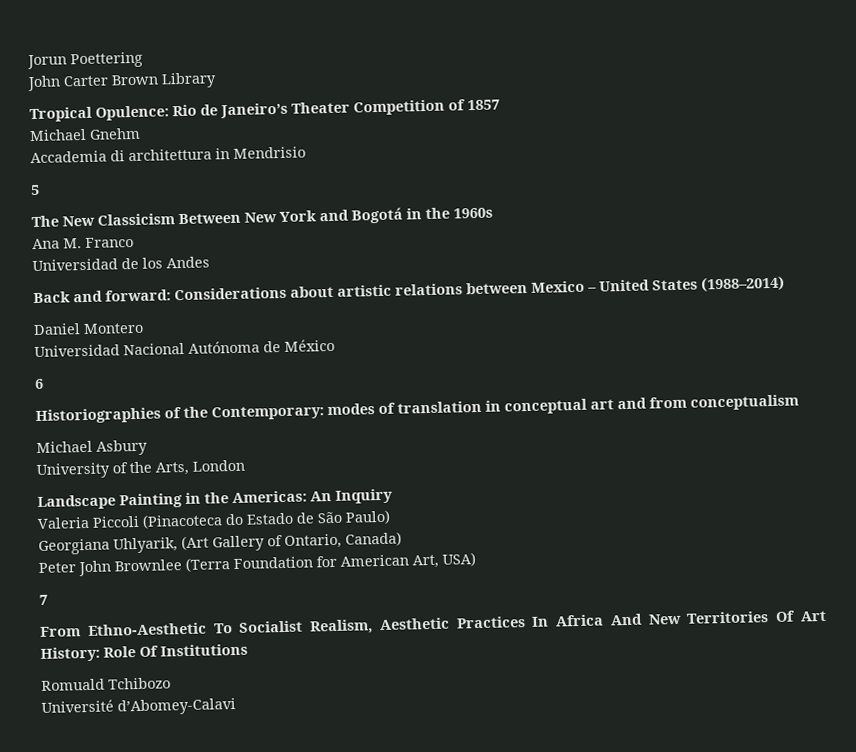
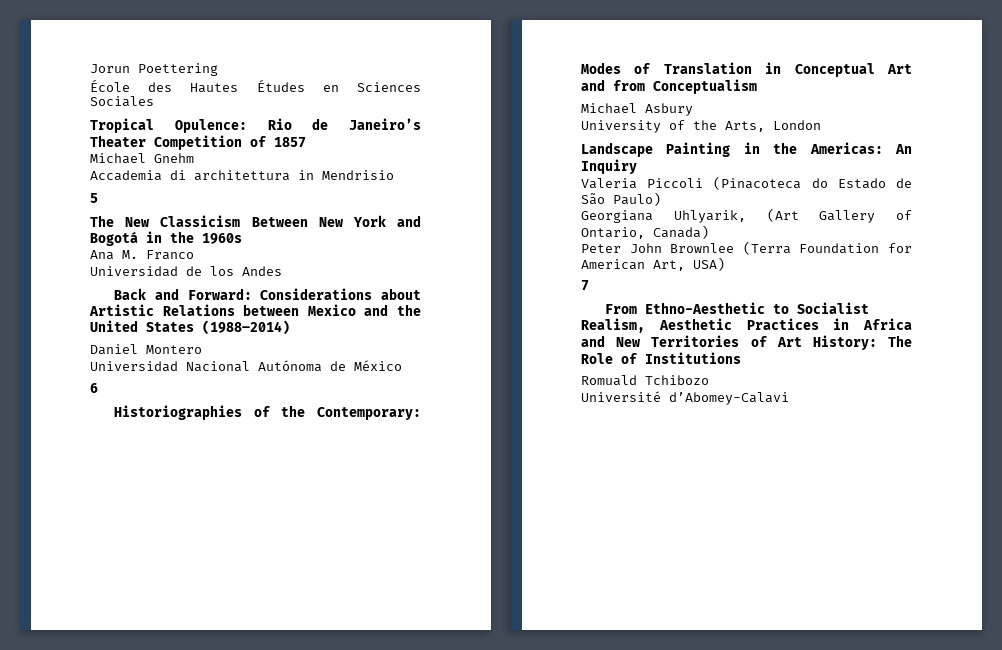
- John Carter Brown Library
+ École des Hautes Études en Sciences Sociales
- Back and forward: Considerations about artistic relations between Mexico – United States (1988–2014)
+ Back and Forward: Considerations about Artistic Relations between Mexico and the United States (1988–2014)
- Historiographies of the Contemporary: modes of translation in conceptual art and from conceptualism
+ Historiographies of the Contemporary: Modes of Translation in Conceptual Art and from Conceptualism
- From Ethno-Aesthetic To Socialist Realism, Aesthetic Practices In Africa And New Territories Of Art History: Role Of Institutions
+ From Ethno-Aesthetic to Socialist Realism, Aesthetic Practices in Africa and New Territories of Art History: The Role of Institutions

